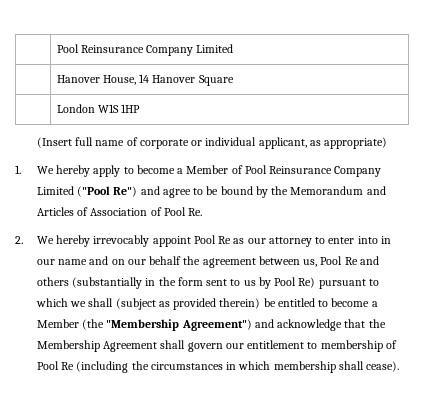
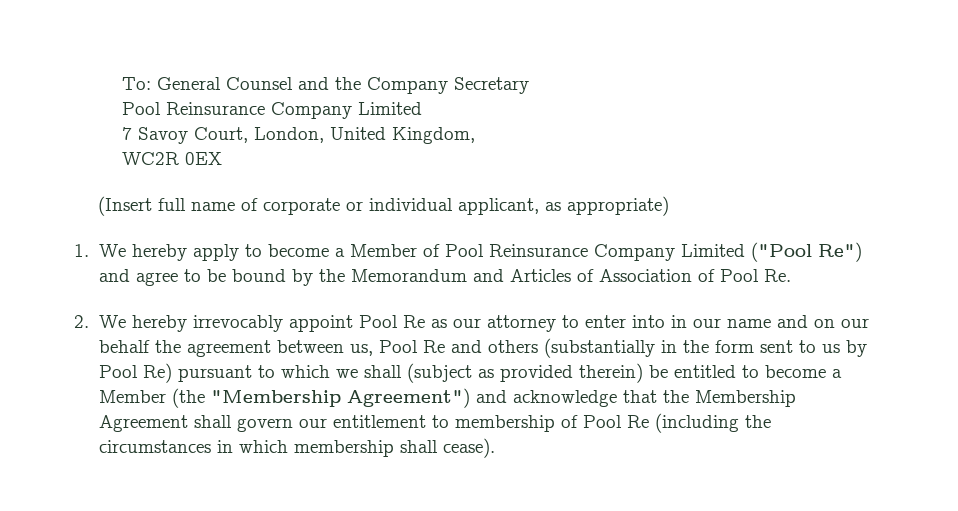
- | Pool Reinsurance Company Limited
- | Hanover House, 14 Hanover Square
- | London W1S 1HP
+ To: General Counsel and the Company Secretary
+ Pool Reinsurance Company Limited
+ 7 Savoy Court, London, United Kingdom,
+ WC2R 0EX

